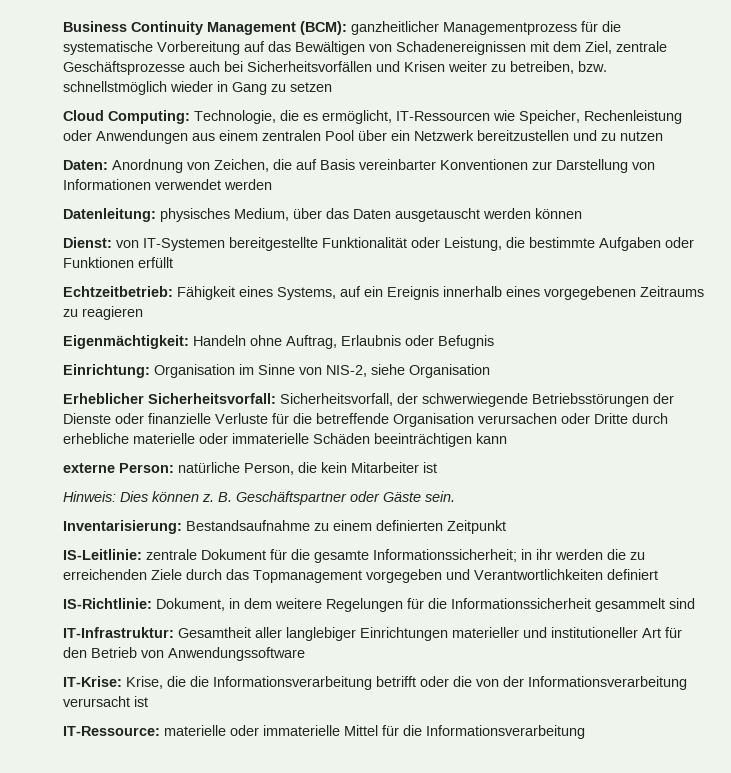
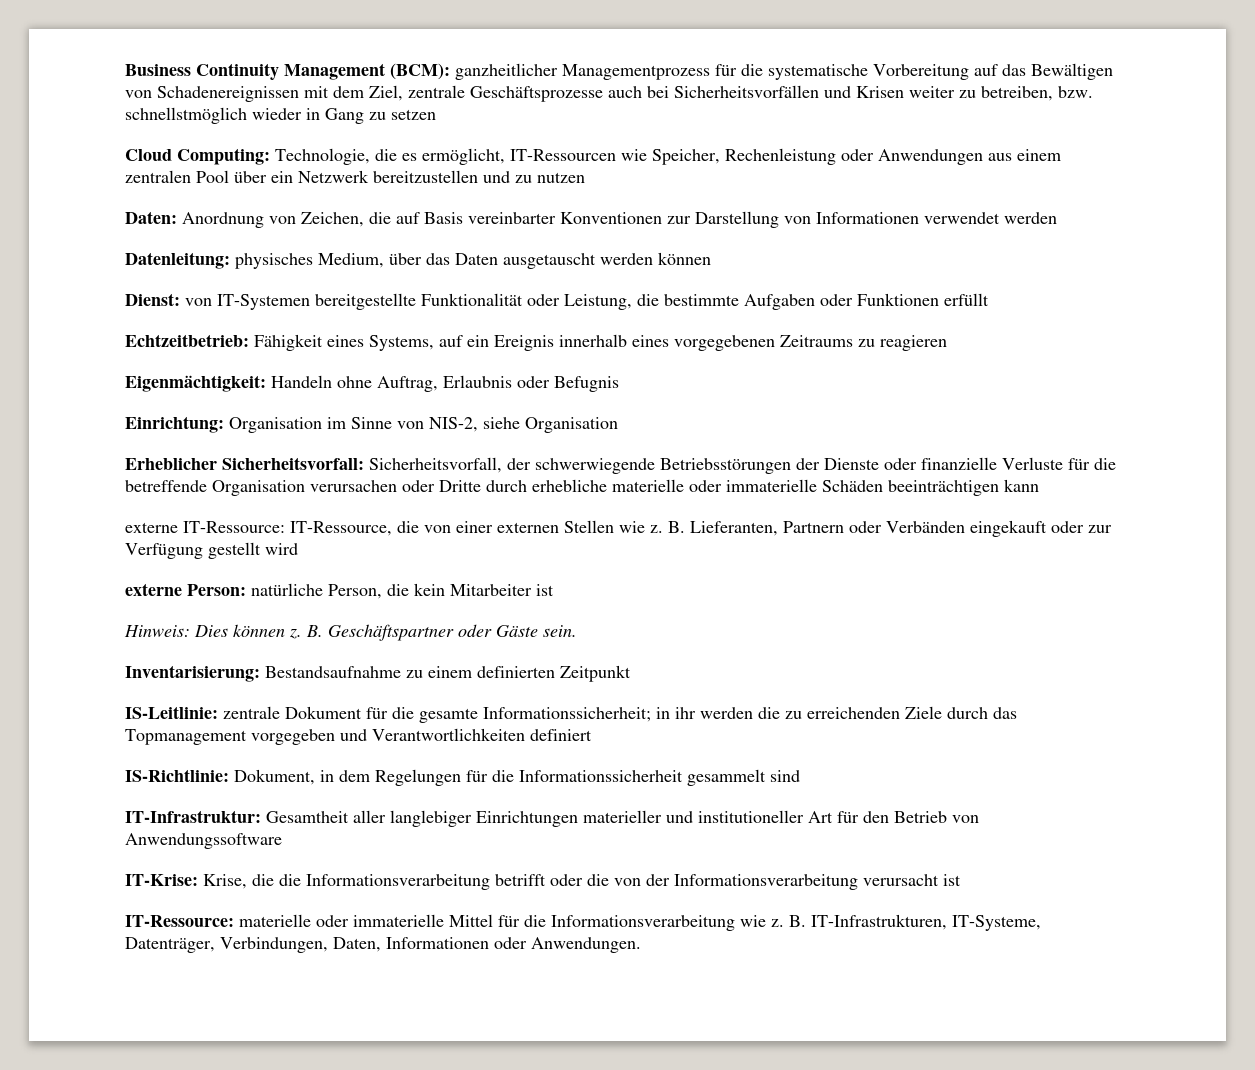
+ externe IT-Ressource: IT-Ressource, die von einer externen Stellen wie z. B. Lieferanten, Partnern oder Verbänden eingekauft oder zur Verfügung gestellt wird
- IS-Richtlinie: Dokument, in dem weitere Regelungen für die Informationssicherheit gesammelt sind
+ IS-Richtlinie: Dokument, in dem Regelungen für die Informationssicherheit gesammelt sind
- IT-Ressource: materielle oder immaterielle Mittel für die Informationsverarbeitung
+ IT-Ressource: materielle oder immaterielle Mittel für die Informationsverarbeitung wie z. B. IT-Infrastrukturen, IT-Systeme, Datenträger, Verbindungen, Daten, Informationen oder Anwendungen.

